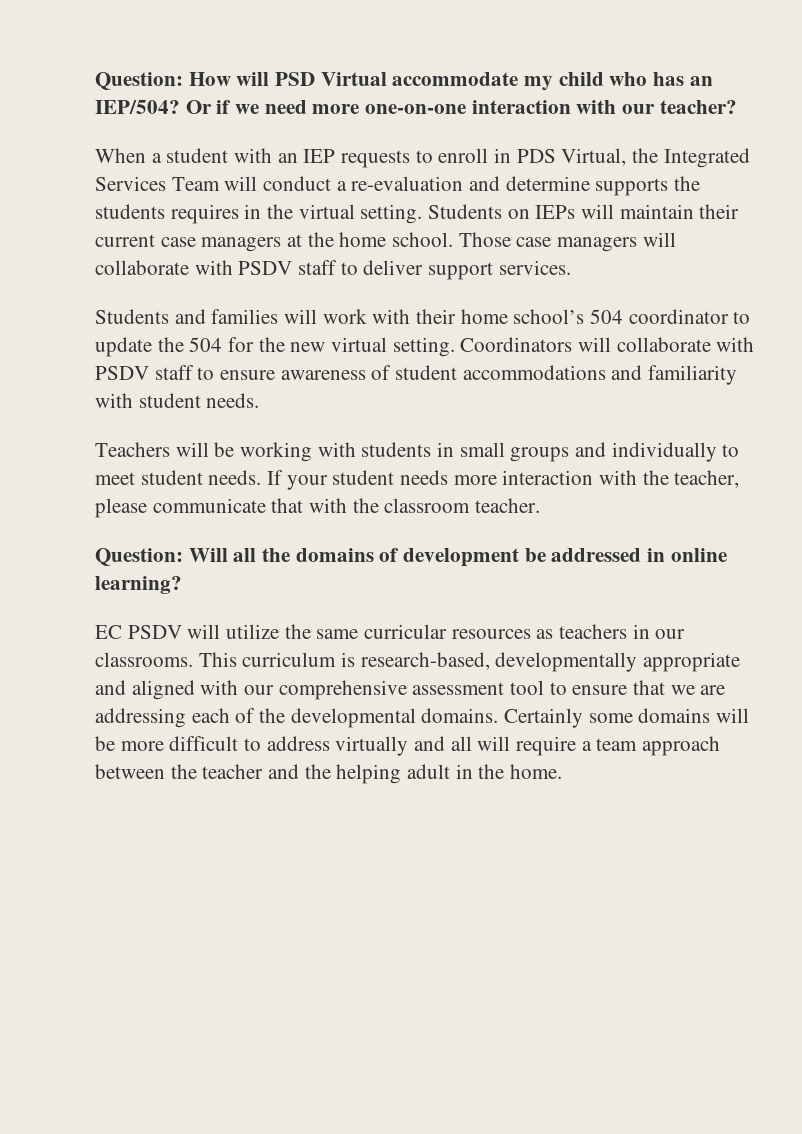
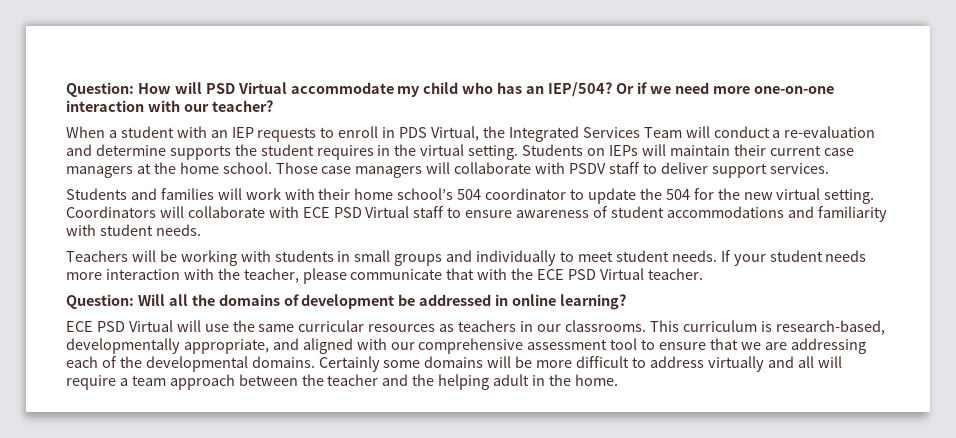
- When a student with an IEP requests to enroll in PDS Virtual, the Integrated Services Team will conduct a re-evaluation and determine supports the students requires in the virtual setting.
+ When a student with an IEP requests to enroll in PDS Virtual, the Integrated Services Team will conduct a re-evaluation and determine supports the student requires in the virtual setting.
- Coordinators will collaborate with PSDV staff to ensure awareness of student accommodations and familiarity with student needs.
+ Coordinators will collaborate with ECE PSD Virtual staff to ensure awareness of student accommodations and familiarity with student needs.
- If your student needs more interaction with the teacher, please communicate that with the classroom teacher.
+ If your student needs more interaction with the teacher, please communicate that with the ECE PSD Virtual teacher.
- EC PSDV will utilize the same curricular resources as teachers in our classrooms.
+ ECE PSD Virtual will use the same curricular resources as teachers in our classrooms.
- This curriculum is research-based, developmentally appropriate and aligned with our comprehensive assessment tool to ensure that we are addressing each of the developmental domains.
+ This curriculum is research-based, developmentally appropriate, and aligned with our comprehensive assessment tool to ensure that we are addressing each of the developmental domains.

